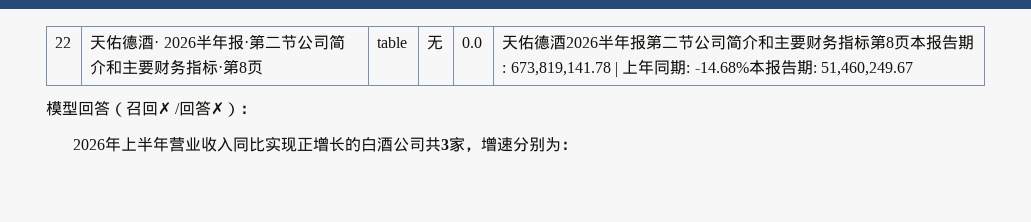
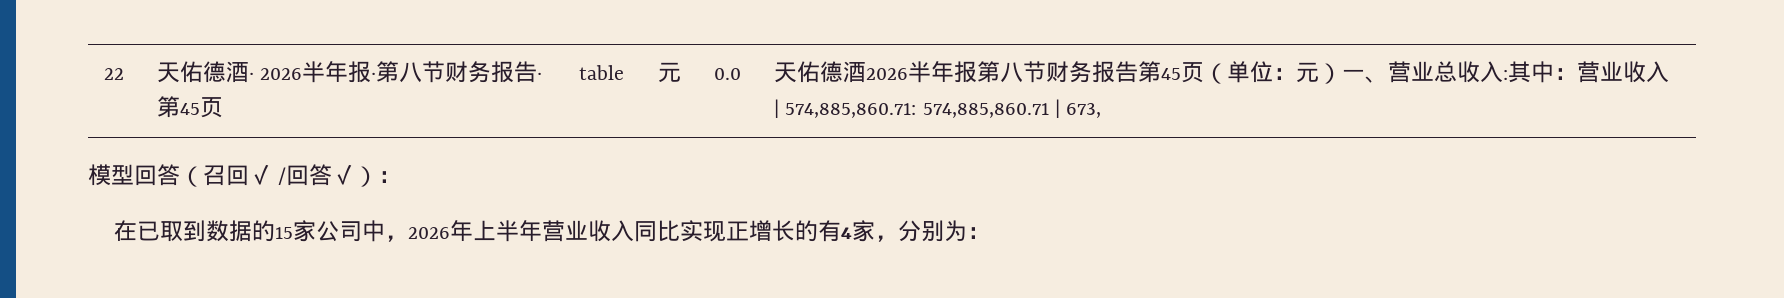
- 天佑德酒· 2026半年报·第二节公司简介和主要财务指标·第8页
+ 天佑德酒· 2026半年报·第八节财务报告·第45页
- table | 无
+ table | 元
- 天佑德酒2026半年报第二节公司简介和主要财务指标第8页本报告期: 673,819,141.78 | 上年同期: -14.68%本报告期: 51,460,249.67
+ 天佑德酒2026半年报第八节财务报告第45页（单位：元）一、营业总收入:其中：营业收入 | 574,885,860.71: 574,885,860.71 | 673,
- 模型回答（召回✗ /回答✗）：
+ 模型回答（召回✓ /回答✓）：
- 2026年上半年营业收入同比实现正增长的白酒公司共3家，增速分别为：
+ 在已取到数据的15家公司中，2026年上半年营业收入同比实现正增长的有4家，分别为：

